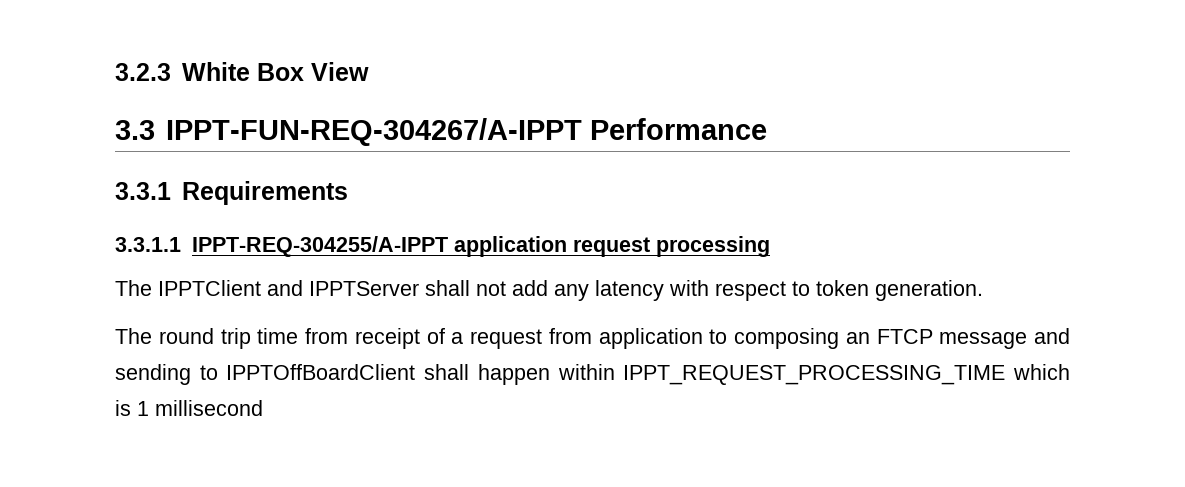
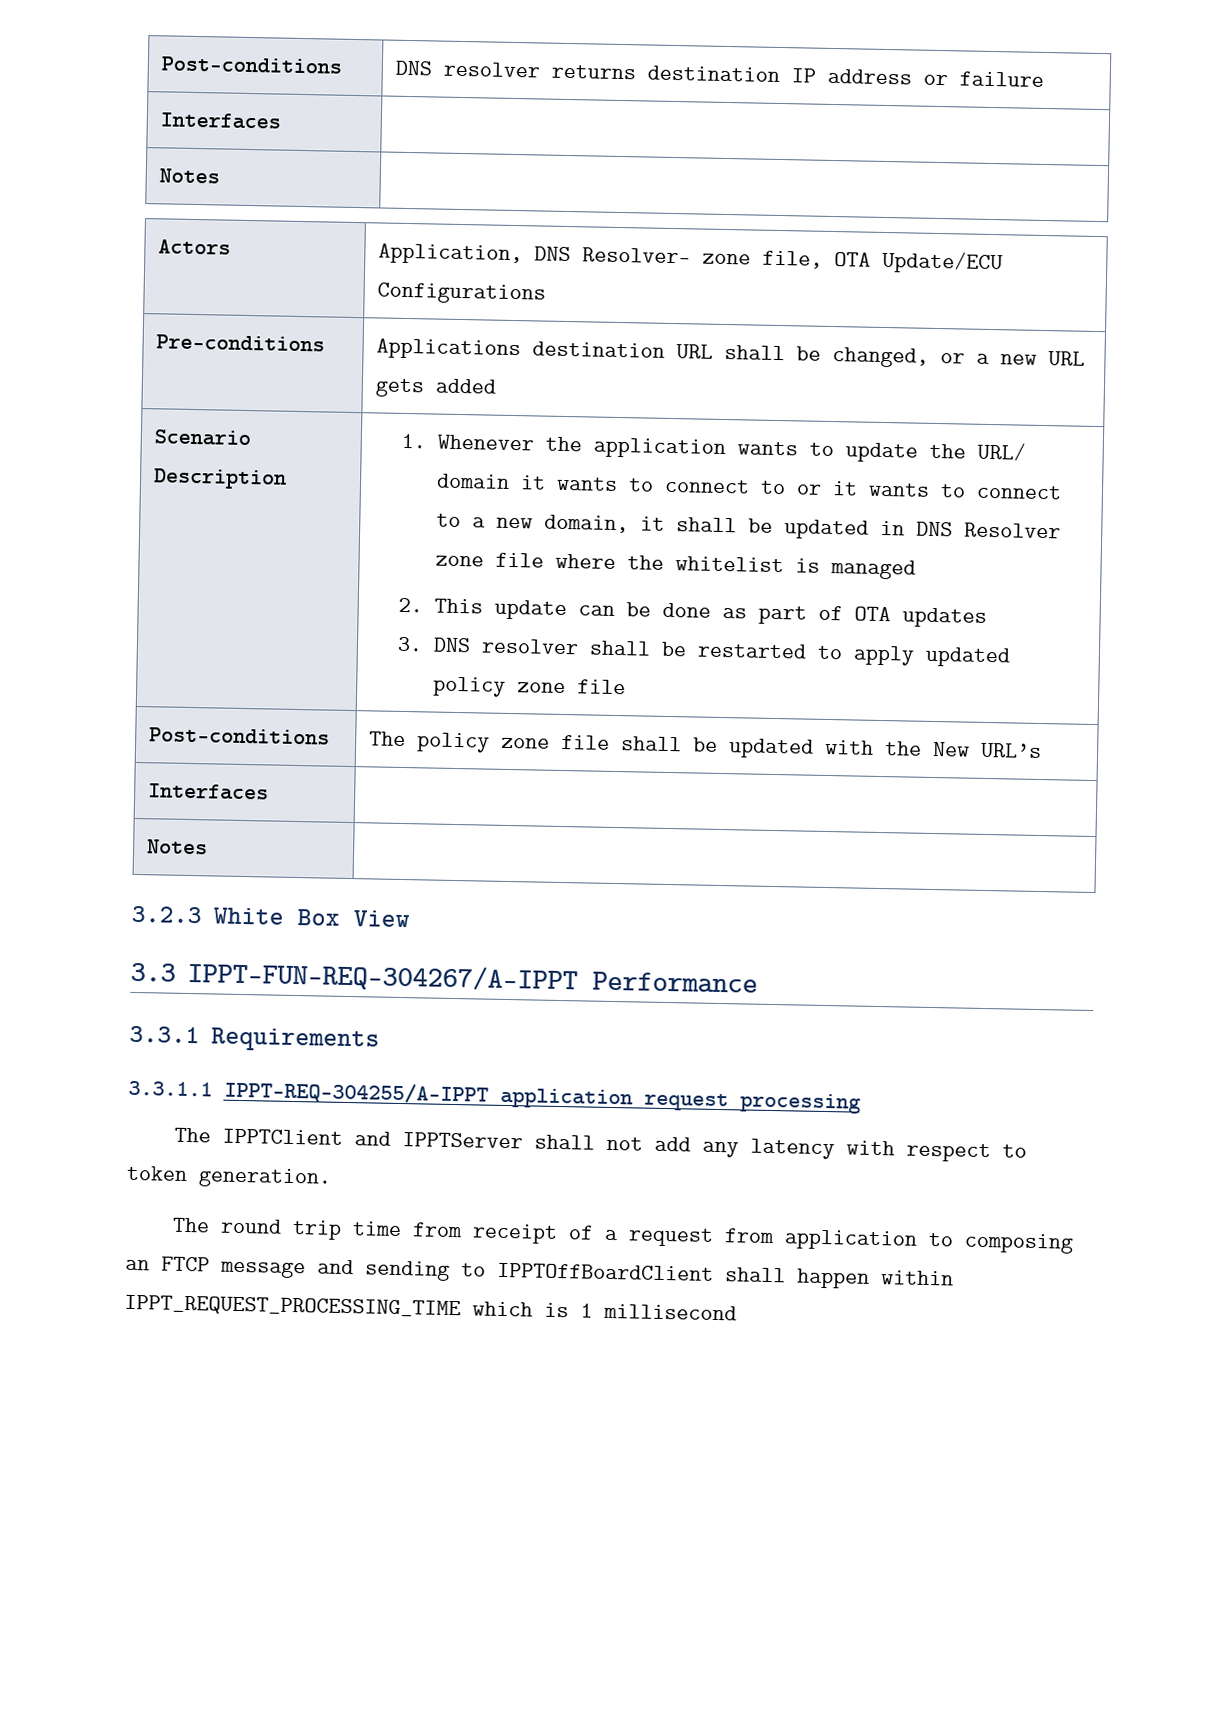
+ Post-conditions | DNS resolver returns destination IP address or failure
+ Interfaces |
+ Notes |
+ Actors | Application, DNS Resolver- zone file, OTA Update/ECU Configurations
+ Pre-conditions | Applications destination URL shall be changed, or a new URL gets added
+ Scenario Description | 1. Whenever the application wants to update the URL/ domain it wants to connect to or it wants to connect to a new domain, it shall be updated in DNS Resolver zone file where the whitelist is managed
+ 2. This update can be done as part of OTA updates
+ 3. DNS resolver shall be restarted to apply updated policy zone file
+ Post-conditions | The policy zone file shall be updated with the New URL’s
+ Interfaces |
+ Notes |

